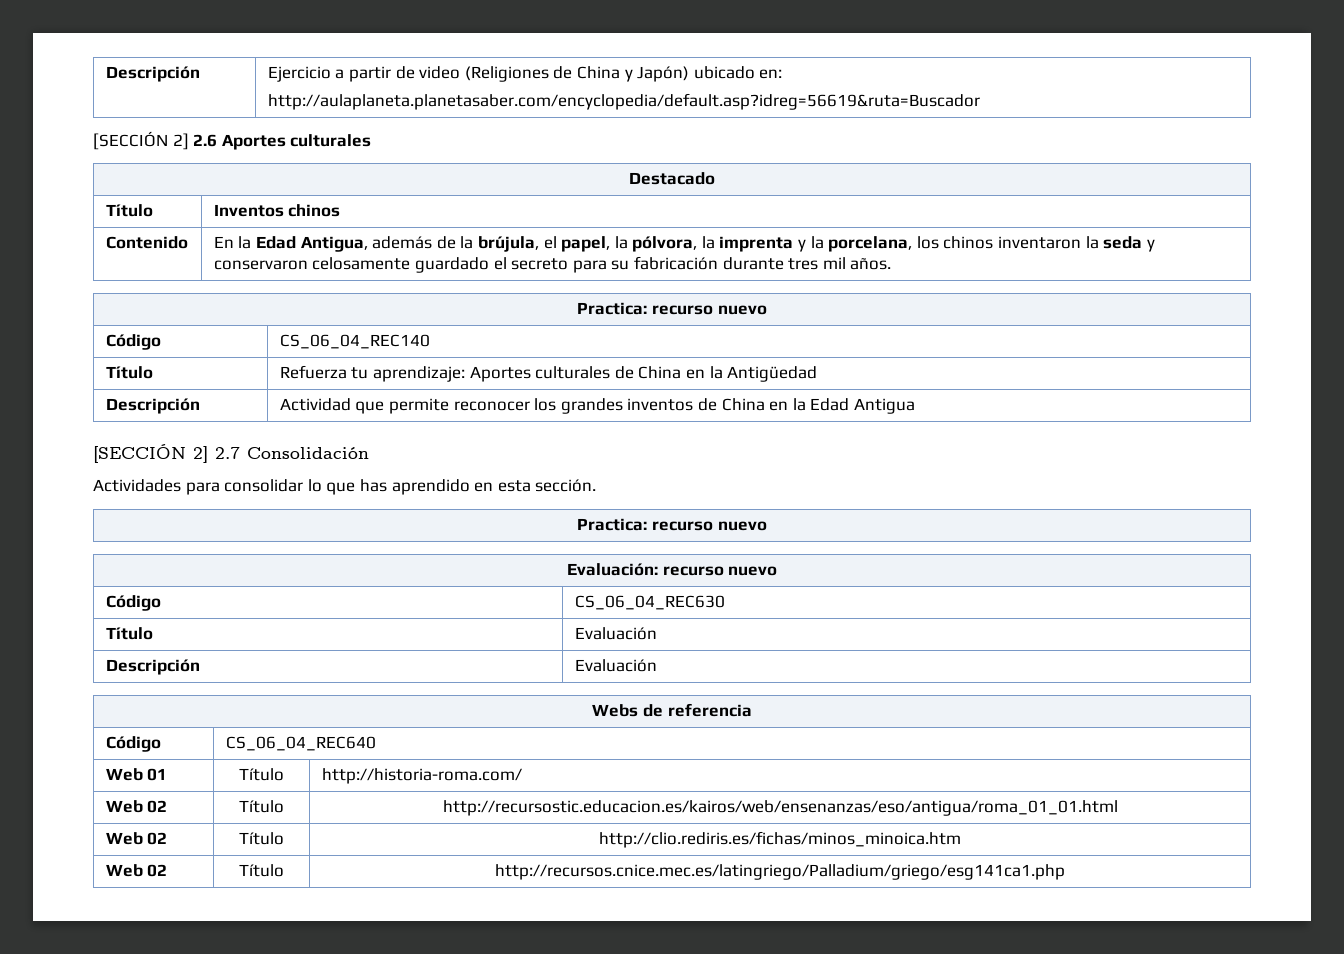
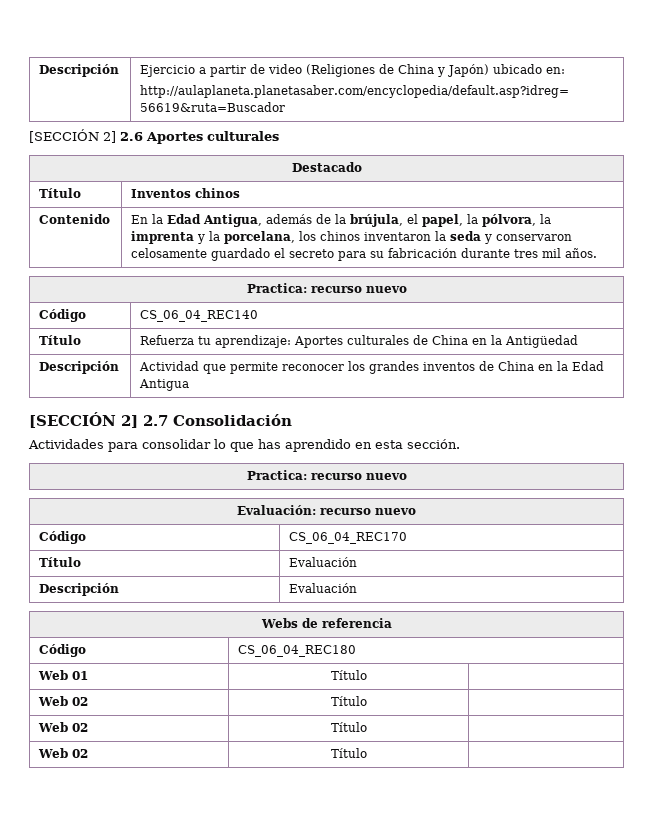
- Código | CS_06_04_REC630
+ Código | CS_06_04_REC170
- Código | CS_06_04_REC640
+ Código | CS_06_04_REC180
- Web 01 | Título | http://historia-roma.com/
- Web 02 | Título | http://recursostic.educacion.es/kairos/web/ensenanzas/eso/antigua/roma_01_01.html
- Web 02 | Título | http://clio.rediris.es/fichas/minos_minoica.htm
- Web 02 | Título | http://recursos.cnice.mec.es/latingriego/Palladium/griego/esg141ca1.php
+ Web 01 | Título |
+ Web 02 | Título |
+ Web 02 | Título |
+ Web 02 | Título |

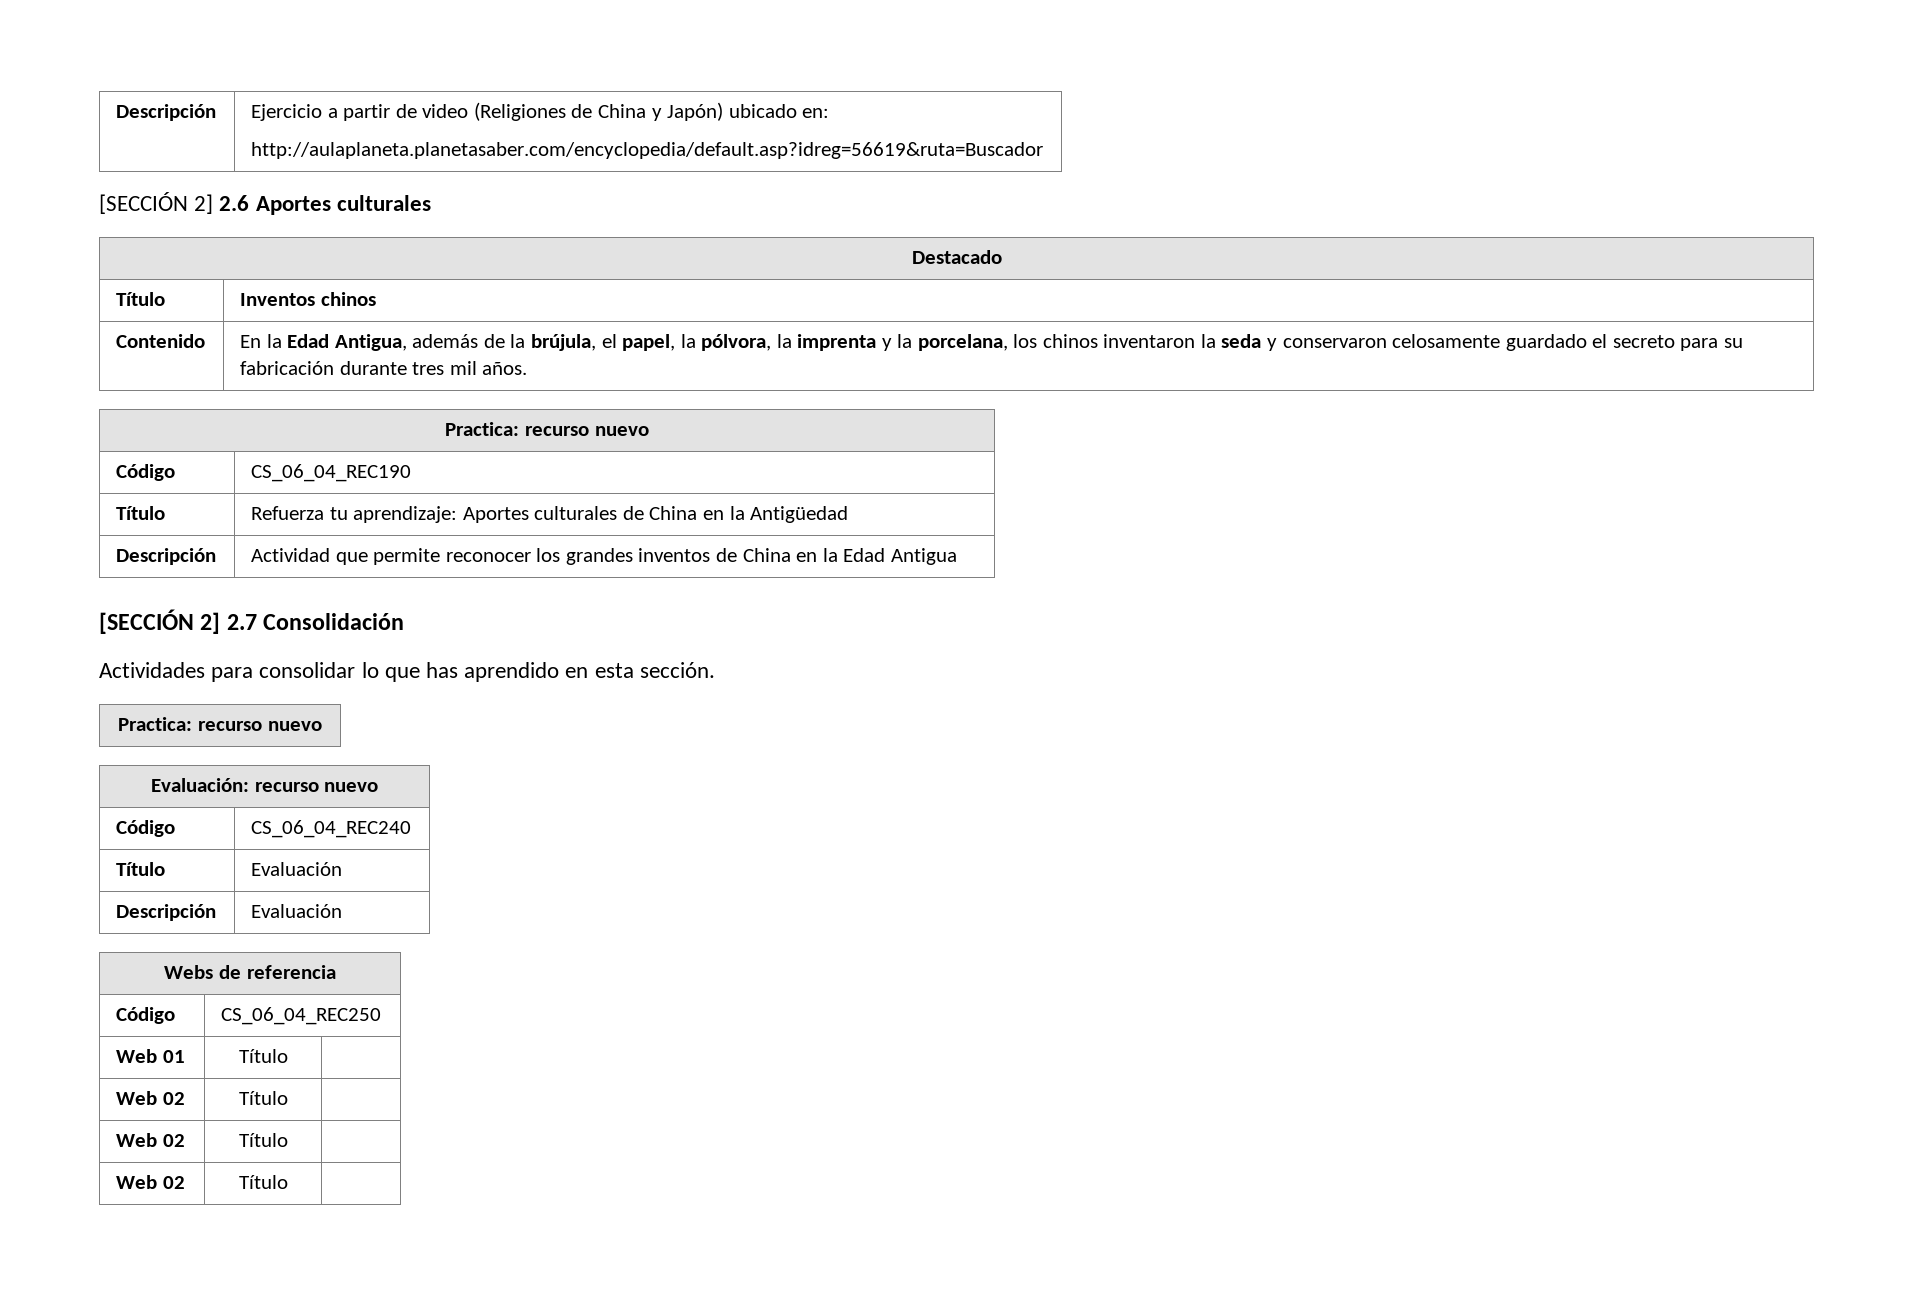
- Código | CS_06_04_REC140
+ Código | CS_06_04_REC190
- Código | CS_06_04_REC170
+ Código | CS_06_04_REC240
- Código | CS_06_04_REC180
+ Código | CS_06_04_REC250

